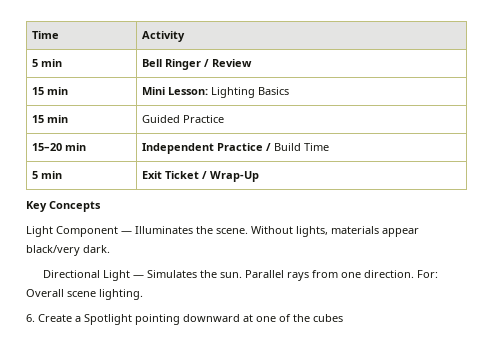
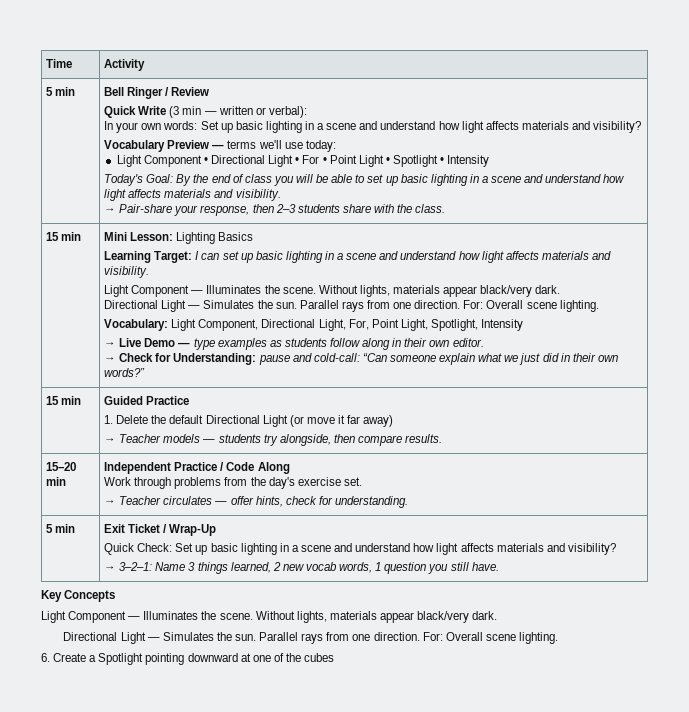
+ Quick Write (3 min — written or verbal):
+ In your own words: Set up basic lighting in a scene and understand how light affects materials and visibility?
+ Vocabulary Preview — terms we'll use today:
+ Light Component • Directional Light • For • Point Light • Spotlight • Intensity
+ Today's Goal: By the end of class you will be able to set up basic lighting in a scene and understand how light affects materials and visibility.
+ → Pair-share your response, then 2–3 students share with the class.
+ Learning Target: I can set up basic lighting in a scene and understand how light affects materials and visibility.
+ Light Component — Illuminates the scene. Without lights, materials appear black/very dark.
+ Directional Light — Simulates the sun. Parallel rays from one direction. For: Overall scene lighting.
+ Vocabulary: Light Component, Directional Light, For, Point Light, Spotlight, Intensity
+ → Live Demo — type examples as students follow along in their own editor.
+ → Check for Understanding: pause and cold-call: “Can someone explain what we just did in their own words?”
  15 min | Guided Practice
+ 1. Delete the default Directional Light (or move it far away)
+ → Teacher models — students try alongside, then compare results.
- 15–20 min | Independent Practice / Build Time
+ 15–20 min | Independent Practice / Code Along
+ Work through problems from the day's exercise set.
+ → Teacher circulates — offer hints, check for understanding.
  5 min | Exit Ticket / Wrap-Up
+ Quick Check: Set up basic lighting in a scene and understand how light affects materials and visibility?
+ → 3–2–1: Name 3 things learned, 2 new vocab words, 1 question you still have.

